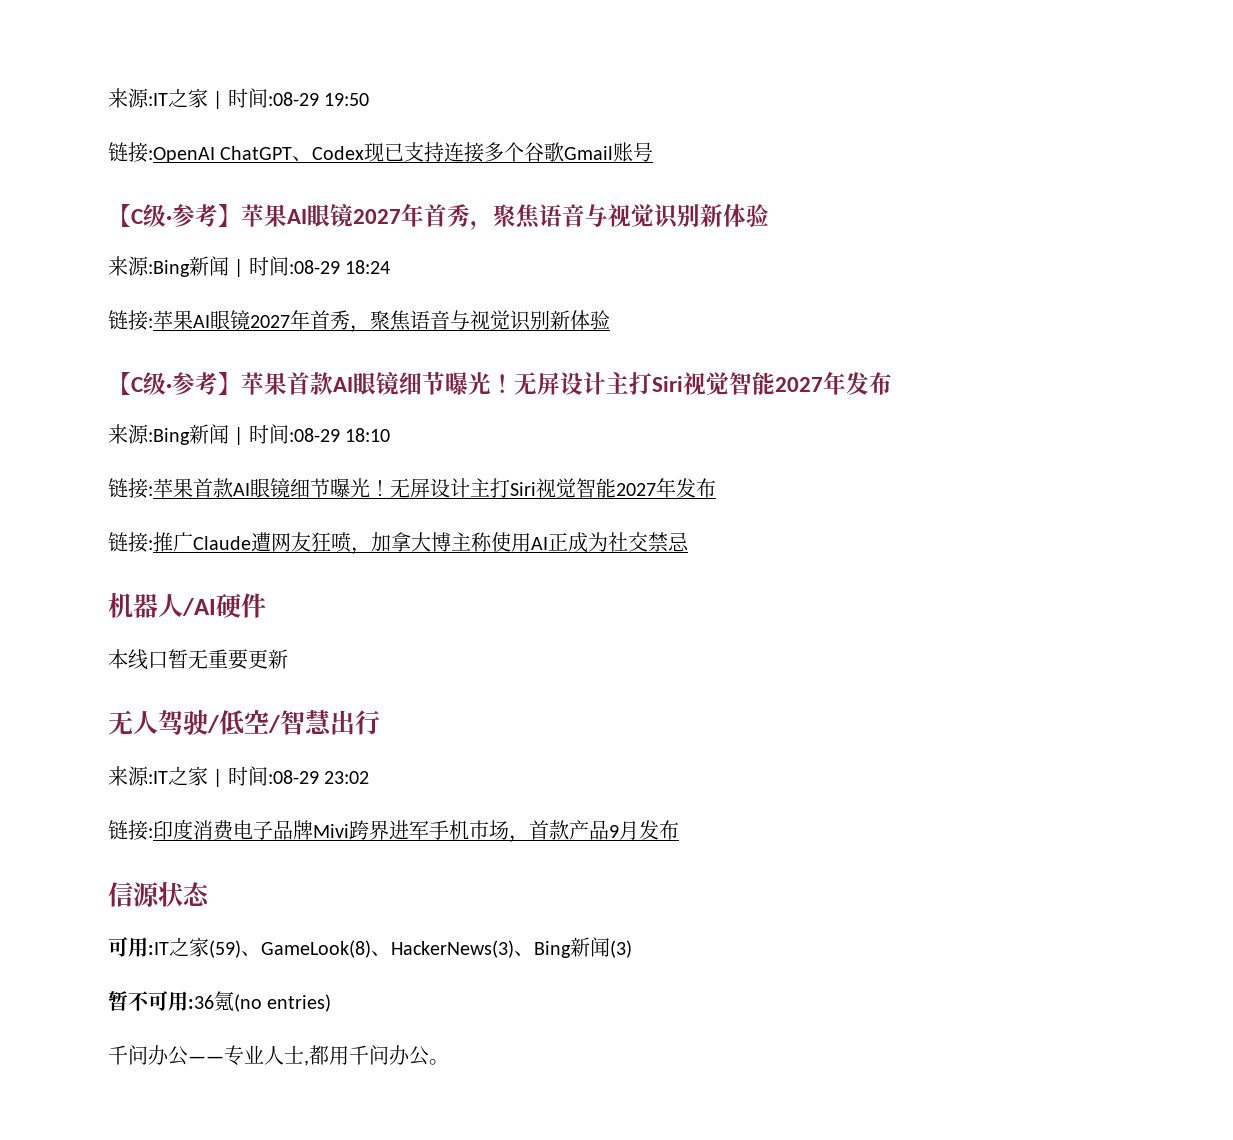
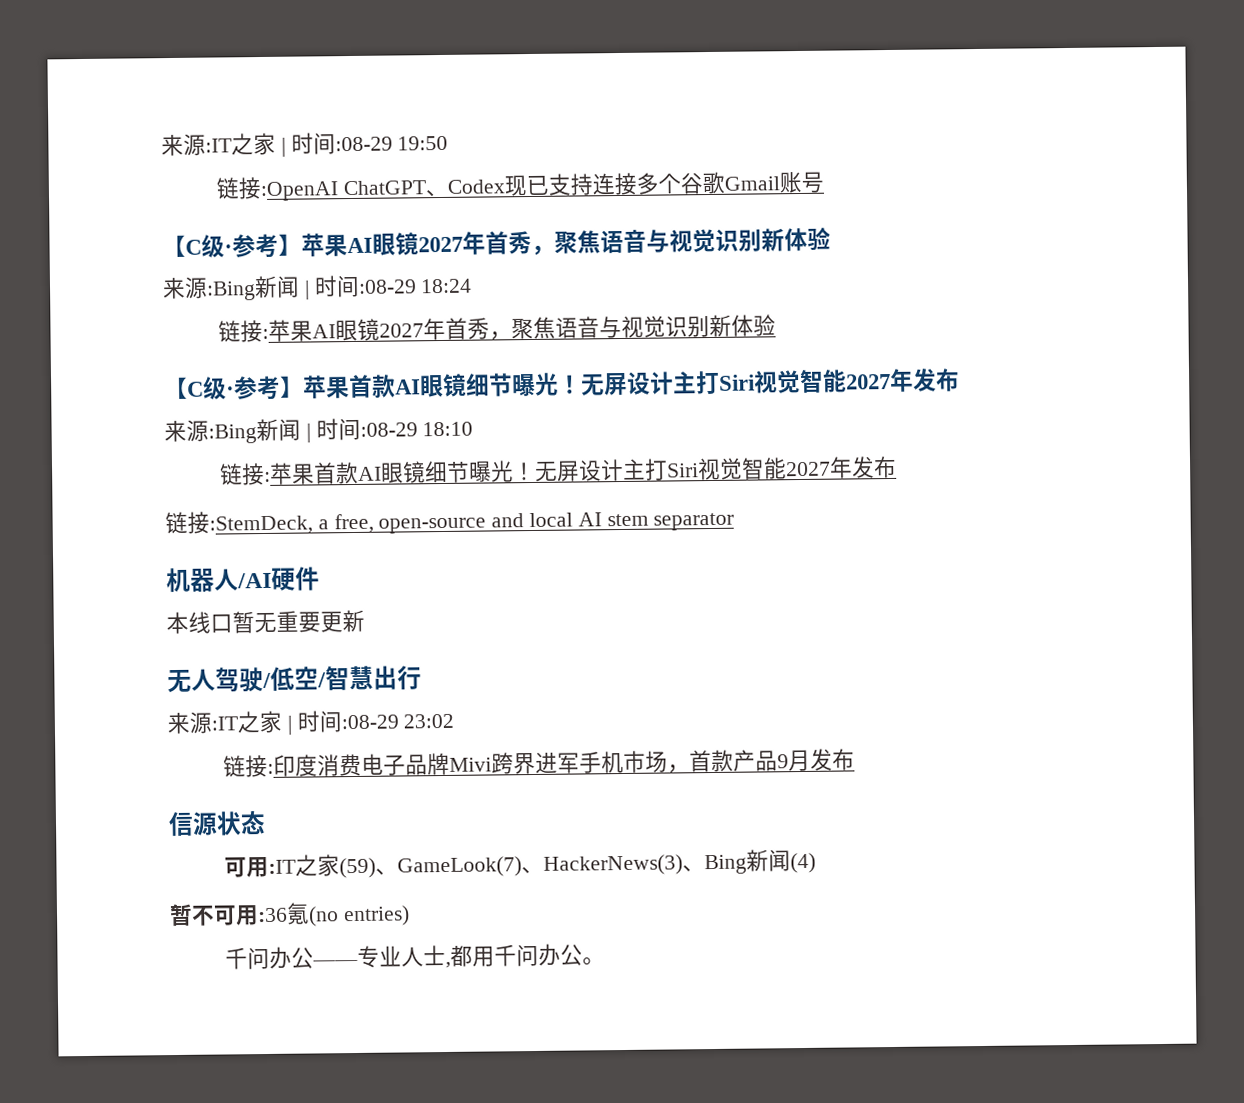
- 链接:推广Claude遭网友狂喷，加拿大博主称使用AI正成为社交禁忌
+ 链接:StemDeck, a free, open-source and local AI stem separator
- 可用:IT之家(59)、GameLook(8)、HackerNews(3)、Bing新闻(3)
+ 可用:IT之家(59)、GameLook(7)、HackerNews(3)、Bing新闻(4)

